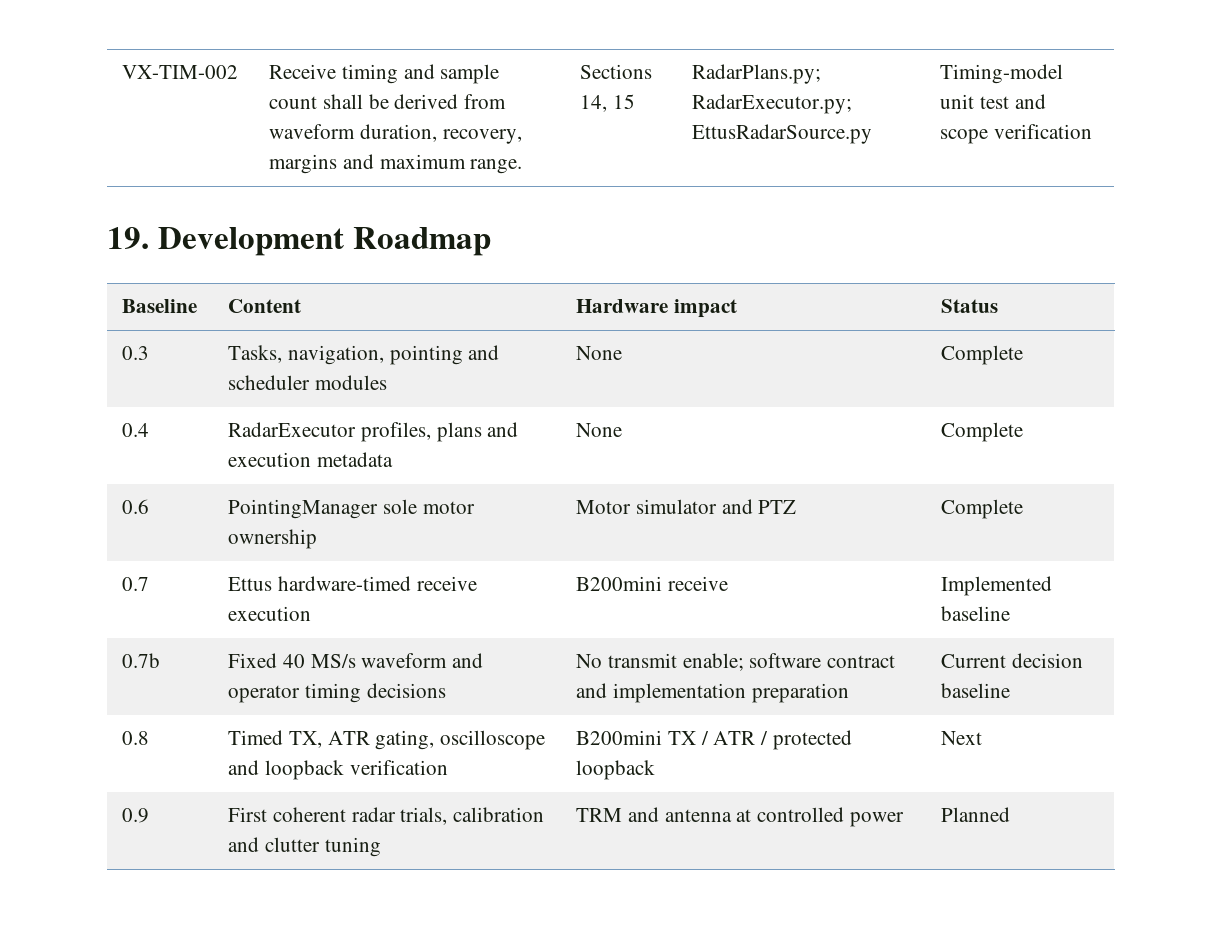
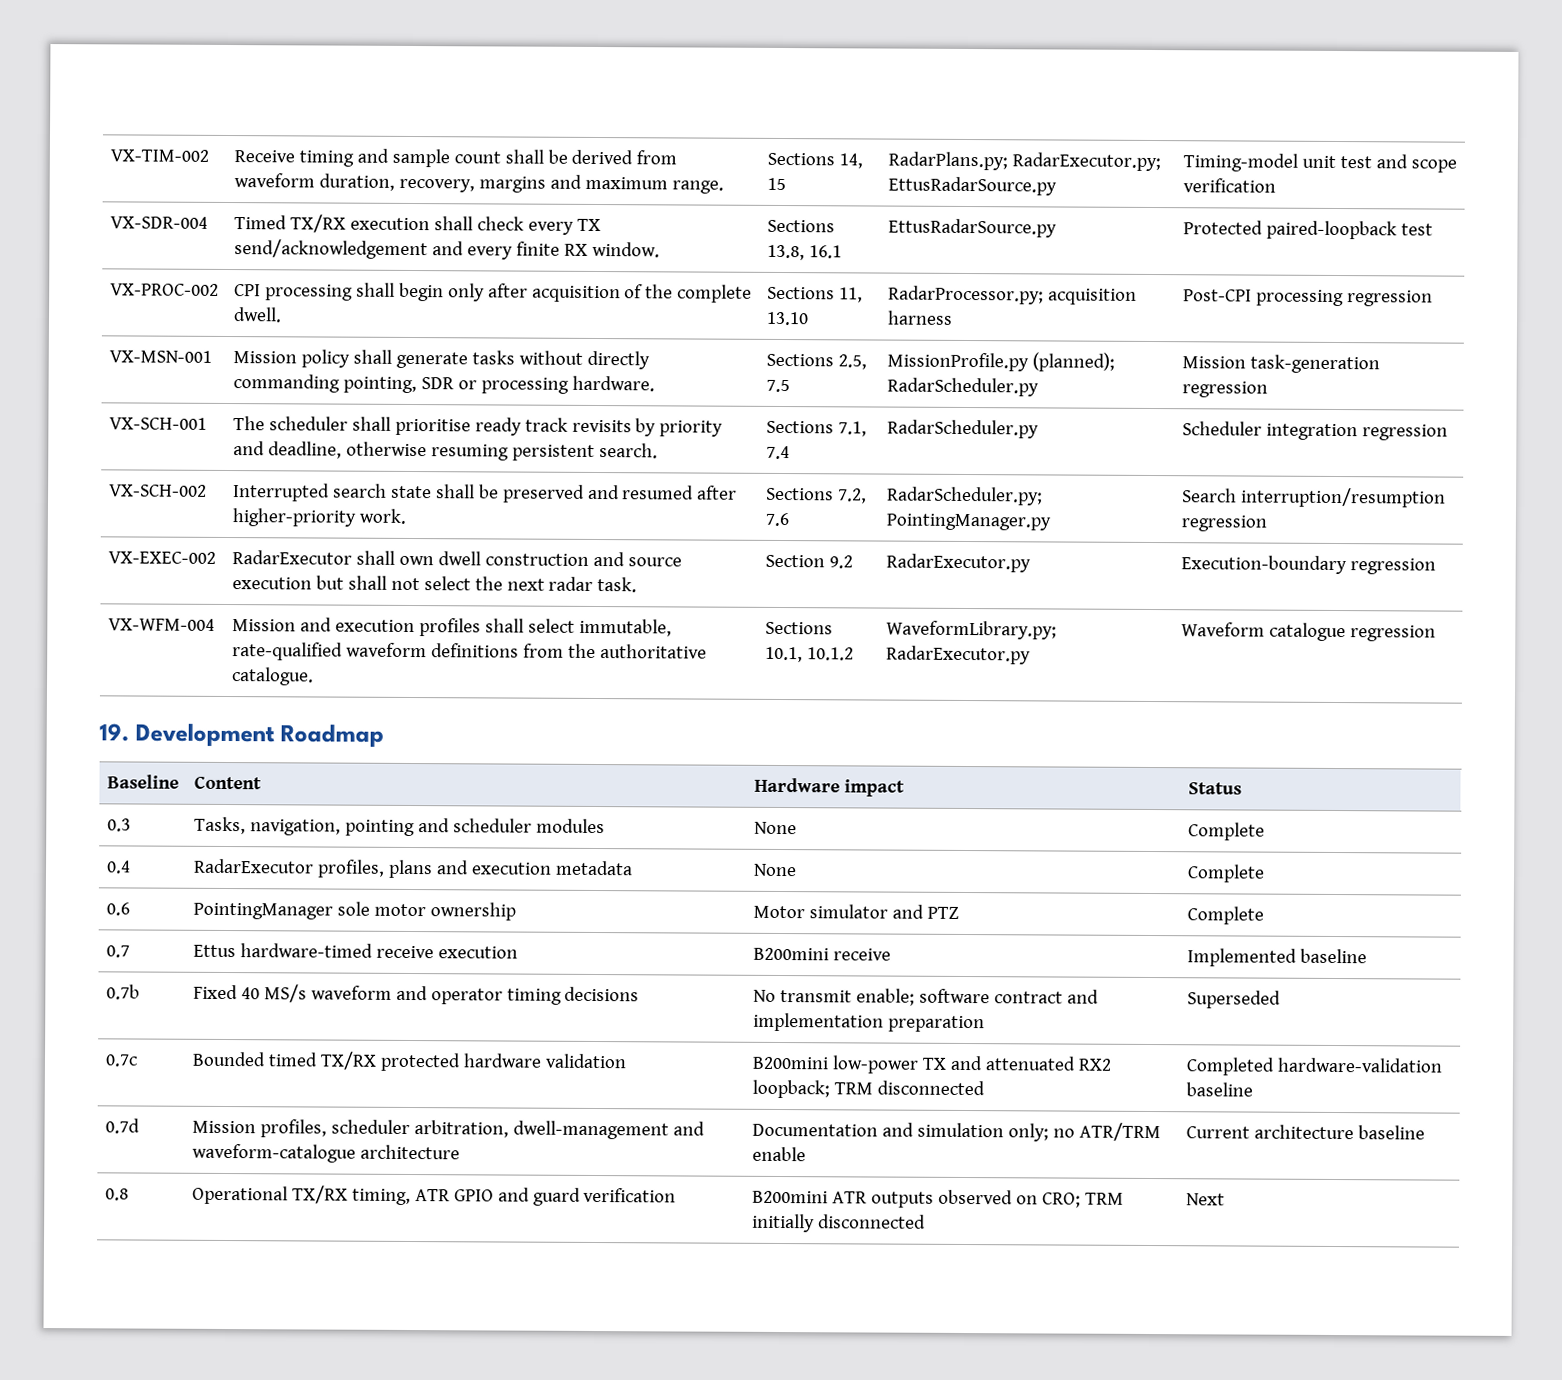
+ VX-SDR-004 | Timed TX/RX execution shall check every TX send/acknowledgement and every finite RX window. | Sections 13.8, 16.1 | EttusRadarSource.py | Protected paired-loopback test
+ VX-PROC-002 | CPI processing shall begin only after acquisition of the complete dwell. | Sections 11, 13.10 | RadarProcessor.py; acquisition harness | Post-CPI processing regression
+ VX-MSN-001 | Mission policy shall generate tasks without directly commanding pointing, SDR or processing hardware. | Sections 2.5, 7.5 | MissionProfile.py (planned); RadarScheduler.py | Mission task-generation regression
+ VX-SCH-001 | The scheduler shall prioritise ready track revisits by priority and deadline, otherwise resuming persistent search. | Sections 7.1, 7.4 | RadarScheduler.py | Scheduler integration regression
+ VX-SCH-002 | Interrupted search state shall be preserved and resumed after higher-priority work. | Sections 7.2, 7.6 | RadarScheduler.py; PointingManager.py | Search interruption/resumption regression
+ VX-EXEC-002 | RadarExecutor shall own dwell construction and source execution but shall not select the next radar task. | Section 9.2 | RadarExecutor.py | Execution-boundary regression
+ VX-WFM-004 | Mission and execution profiles shall select immutable, rate-qualified waveform definitions from the authoritative catalogue. | Sections 10.1, 10.1.2 | WaveformLibrary.py; RadarExecutor.py | Waveform catalogue regression
- 0.7b | Fixed 40 MS/s waveform and operator timing decisions | No transmit enable; software contract and implementation preparation | Current decision baseline
+ 0.7b | Fixed 40 MS/s waveform and operator timing decisions | No transmit enable; software contract and implementation preparation | Superseded
+ 0.7c | Bounded timed TX/RX protected hardware validation | B200mini low-power TX and attenuated RX2 loopback; TRM disconnected | Completed hardware-validation baseline
+ 0.7d | Mission profiles, scheduler arbitration, dwell-management and waveform-catalogue architecture | Documentation and simulation only; no ATR/TRM enable | Current architecture baseline
- 0.8 | Timed TX, ATR gating, oscilloscope and loopback verification | B200mini TX / ATR / protected loopback | Next
- 0.9 | First coherent radar trials, calibration and clutter tuning | TRM and antenna at controlled power | Planned
+ 0.8 | Operational TX/RX timing, ATR GPIO and guard verification | B200mini ATR outputs observed on CRO; TRM initially disconnected | Next

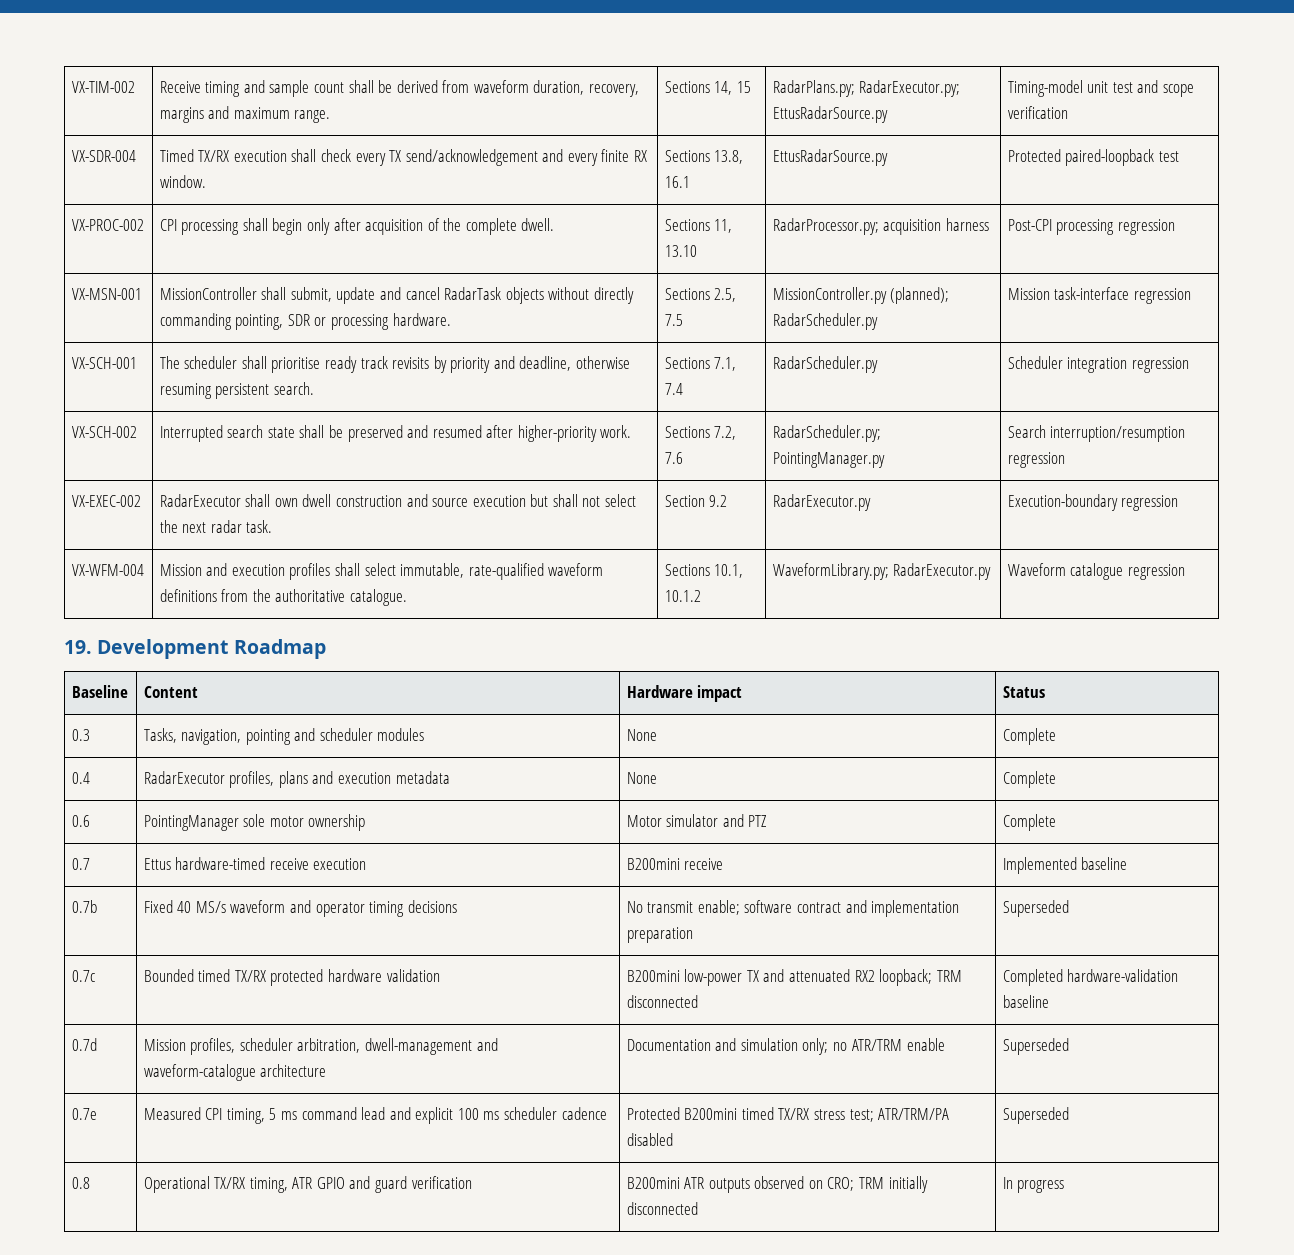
- VX-MSN-001 | Mission policy shall generate tasks without directly commanding pointing, SDR or processing hardware. | Sections 2.5, 7.5 | MissionProfile.py (planned); RadarScheduler.py | Mission task-generation regression
+ VX-MSN-001 | MissionController shall submit, update and cancel RadarTask objects without directly commanding pointing, SDR or processing hardware. | Sections 2.5, 7.5 | MissionController.py (planned); RadarScheduler.py | Mission task-interface regression
- 0.7d | Mission profiles, scheduler arbitration, dwell-management and waveform-catalogue architecture | Documentation and simulation only; no ATR/TRM enable | Current architecture baseline
+ 0.7d | Mission profiles, scheduler arbitration, dwell-management and waveform-catalogue architecture | Documentation and simulation only; no ATR/TRM enable | Superseded
+ 0.7e | Measured CPI timing, 5 ms command lead and explicit 100 ms scheduler cadence | Protected B200mini timed TX/RX stress test; ATR/TRM/PA disabled | Superseded
- 0.8 | Operational TX/RX timing, ATR GPIO and guard verification | B200mini ATR outputs observed on CRO; TRM initially disconnected | Next
+ 0.8 | Operational TX/RX timing, ATR GPIO and guard verification | B200mini ATR outputs observed on CRO; TRM initially disconnected | In progress

